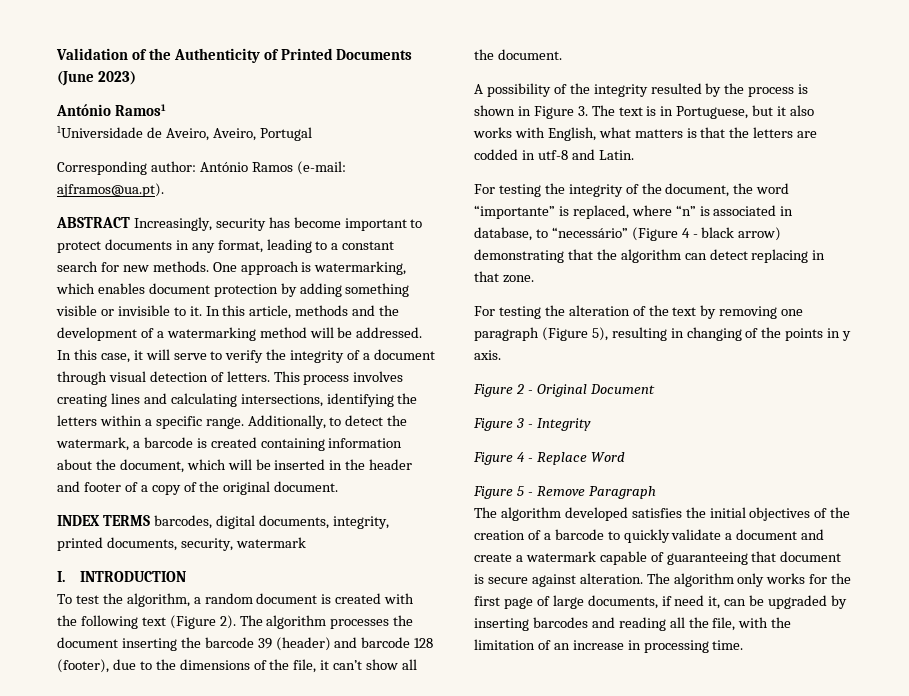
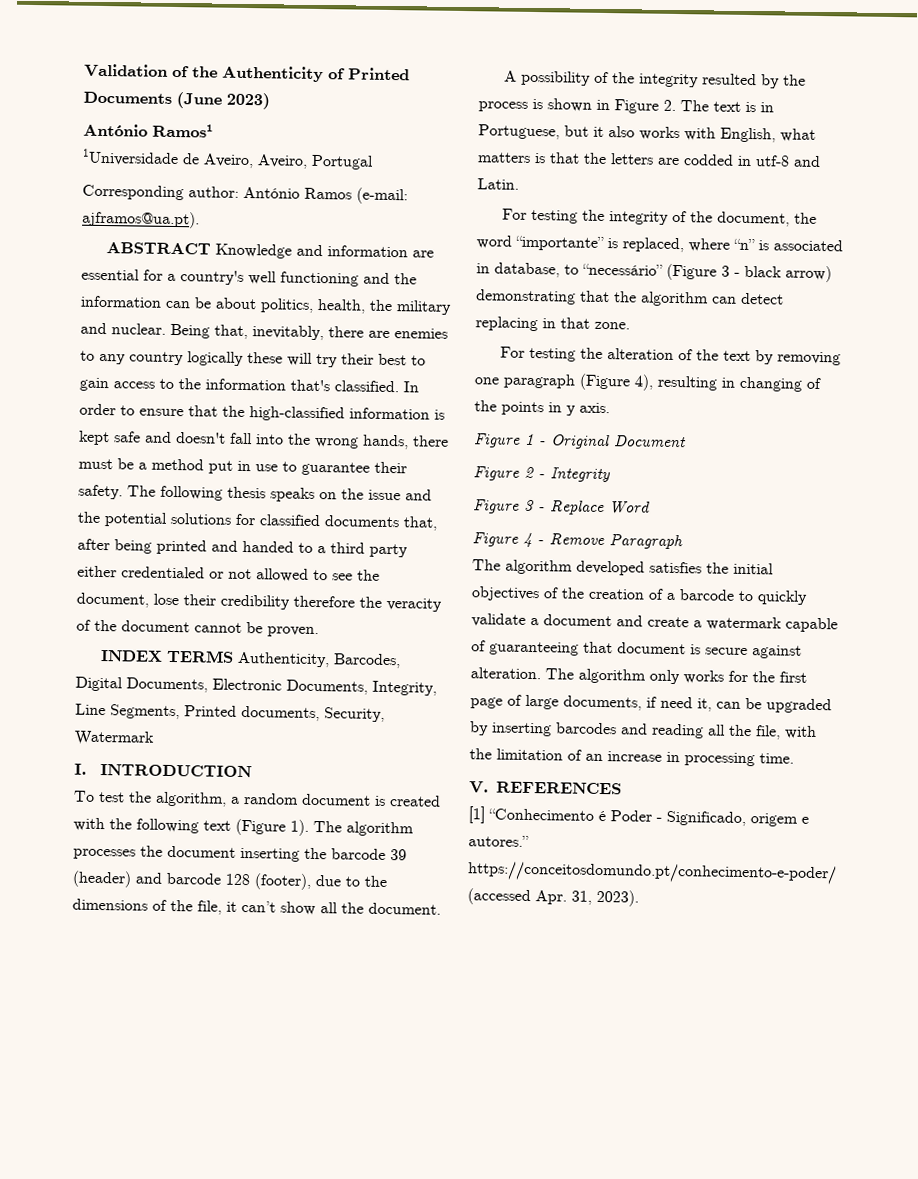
- ABSTRACT Increasingly, security has become important to protect documents in any format, leading to a constant search for new methods. One approach is watermarking, which enables document protection by adding something visible or invisible to it. In this article, methods and the development of a watermarking method will be addressed. In this case, it will serve to verify the integrity of a document through visual detection of letters. This process involves creating lines and calculating intersections, identifying the letters within a specific range. Additionally, to detect the watermark, a barcode is created containing information about the document, which will be inserted in the header and footer of a copy of the original document.
- INDEX TERMS barcodes, digital documents, integrity, printed documents, security, watermark
+ ABSTRACT Knowledge and information are essential for a country's well functioning and the information can be about politics, health, the military and nuclear. Being that, inevitably, there are enemies to any country logically these will try their best to gain access to the information that's classified. In order to ensure that the high-classified information is kept safe and doesn't fall into the wrong hands, there must be a method put in use to guarantee their safety. The following thesis speaks on the issue and the potential solutions for classified documents that, after being printed and handed to a third party either credentialed or not allowed to see the document, lose their credibility therefore the veracity of the document cannot be proven.
+ INDEX TERMS Authenticity, Barcodes, Digital Documents, Electronic Documents, Integrity, Line Segments, Printed documents, Security, Watermark
- To test the algorithm, a random document is created with the following text (Figure 2).
+ To test the algorithm, a random document is created with the following text (Figure 1).
- A possibility of the integrity resulted by the process is shown in Figure 3. The text is in Portuguese, but it also works with English, what matters is that the letters are codded in utf-8 and Latin.
+ A possibility of the integrity resulted by the process is shown in Figure 2. The text is in Portuguese, but it also works with English, what matters is that the letters are codded in utf-8 and Latin.
- For testing the integrity of the document, the word “importante” is replaced, where “n” is associated in database, to “necessário” (Figure 4 - black arrow) demonstrating that the algorithm can detect replacing in that zone.
+ For testing the integrity of the document, the word “importante” is replaced, where “n” is associated in database, to “necessário” (Figure 3 - black arrow) demonstrating that the algorithm can detect replacing in that zone.
- For testing the alteration of the text by removing one paragraph (Figure 5), resulting in changing of the points in y axis.
+ For testing the alteration of the text by removing one paragraph (Figure 4), resulting in changing of the points in y axis.
- Figure 2 - Original Document
+ Figure 1 - Original Document
- Figure 3 - Integrity
+ Figure 2 - Integrity
- Figure 4 - Replace Word
+ Figure 3 - Replace Word
- Figure 5 - Remove Paragraph
+ Figure 4 - Remove Paragraph
+ V. REFERENCES
+ [1] “Conhecimento é Poder - Significado, origem e autores.” https://conceitosdomundo.pt/conhecimento-e-poder/ (accessed Apr. 31, 2023).

